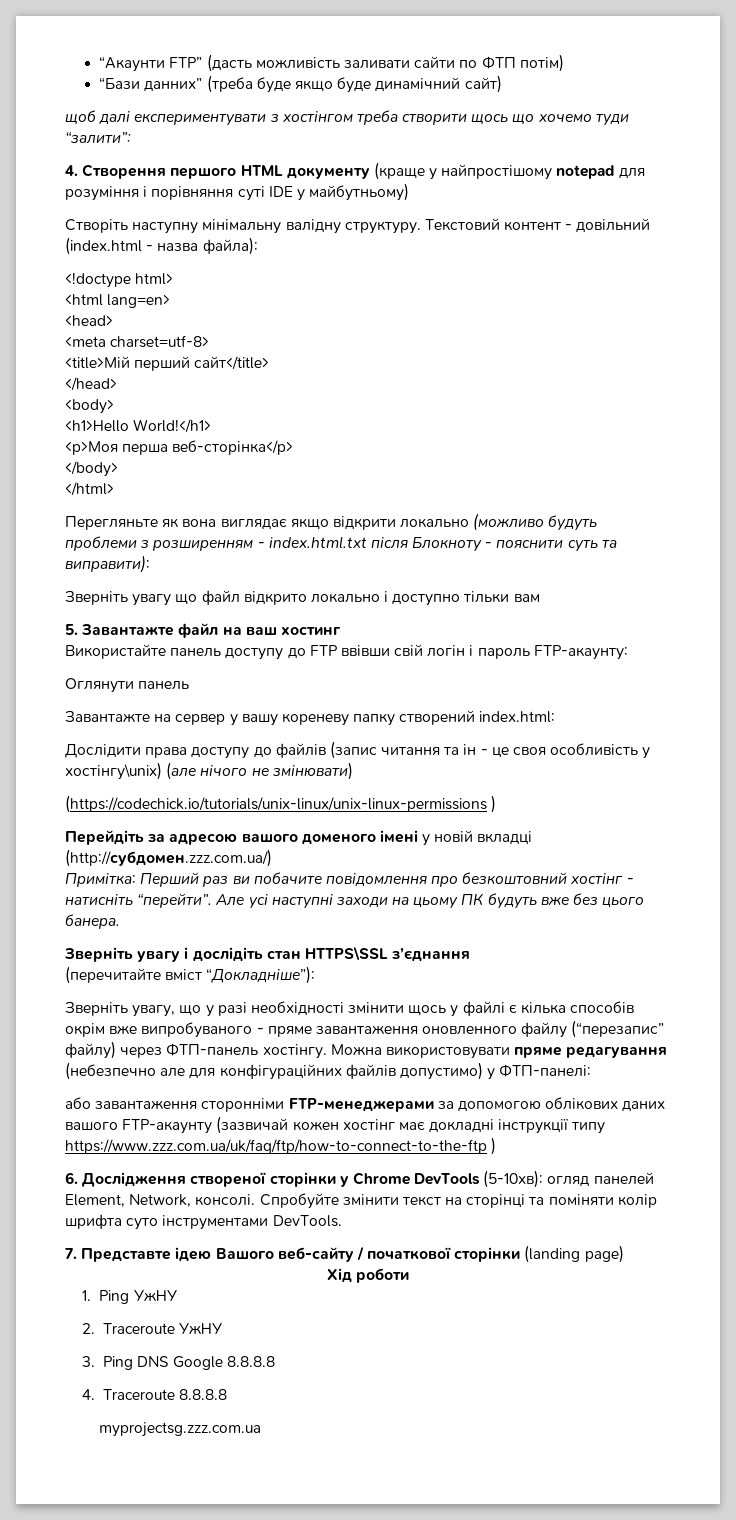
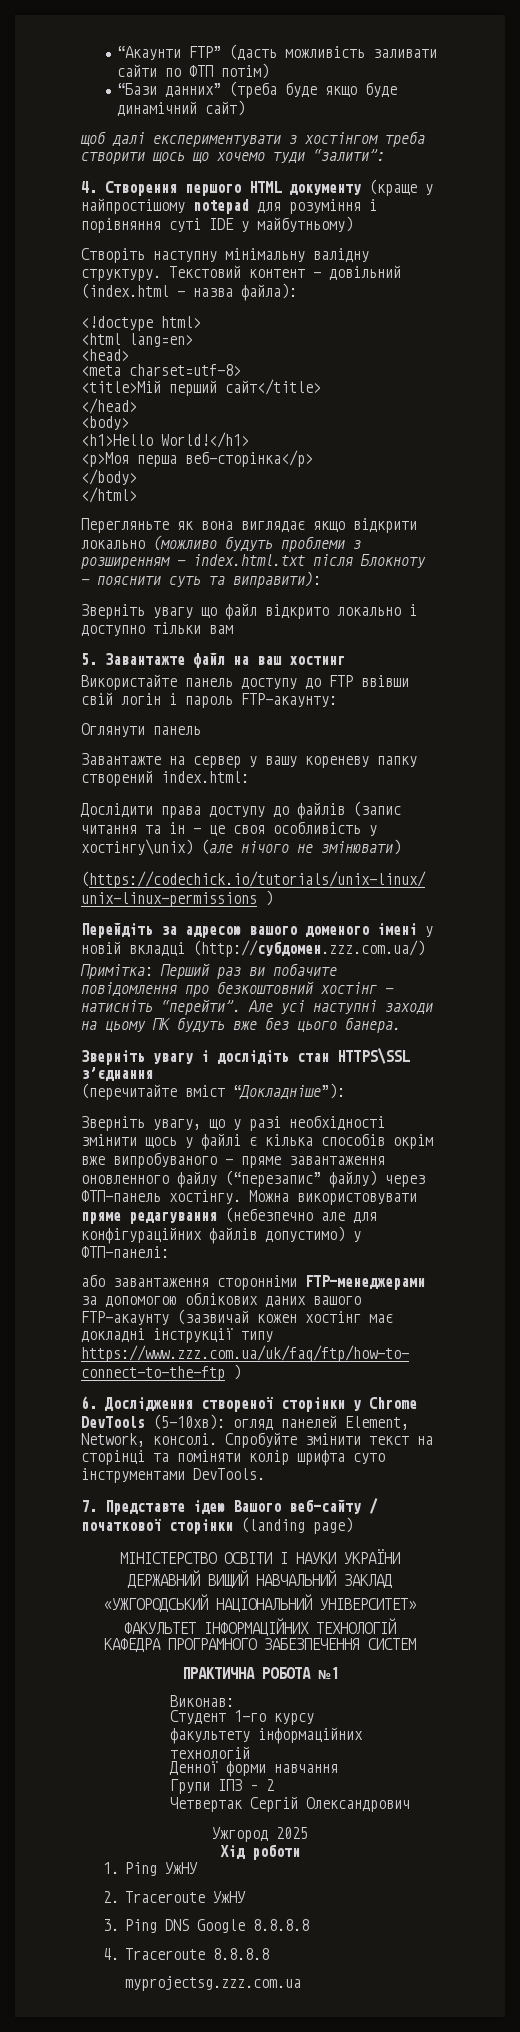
+ МІНІСТЕРСТВО ОСВІТИ І НАУКИ УКРАЇНИ
+ ДЕРЖАВНИЙ ВИЩИЙ НАВЧАЛЬНИЙ ЗАКЛАД
+ «УЖГОРОДСЬКИЙ НАЦІОНАЛЬНИЙ УНІВЕРСИТЕТ»
+ ФАКУЛЬТЕТ ІНФОРМАЦІЙНИХ ТЕХНОЛОГІЙ
+ КАФЕДРА ПРОГРАМНОГО ЗАБЕЗПЕЧЕННЯ СИСТЕМ
+ ПРАКТИЧНА РОБОТА №1
+ Виконав:
+ Студент 1-го курсу
+ факультету інформаційних технологій
+ Денної форми навчання
+ Групи ІПЗ – 2
+ Четвертак Сергій Олександрович
+ Ужгород 2025

